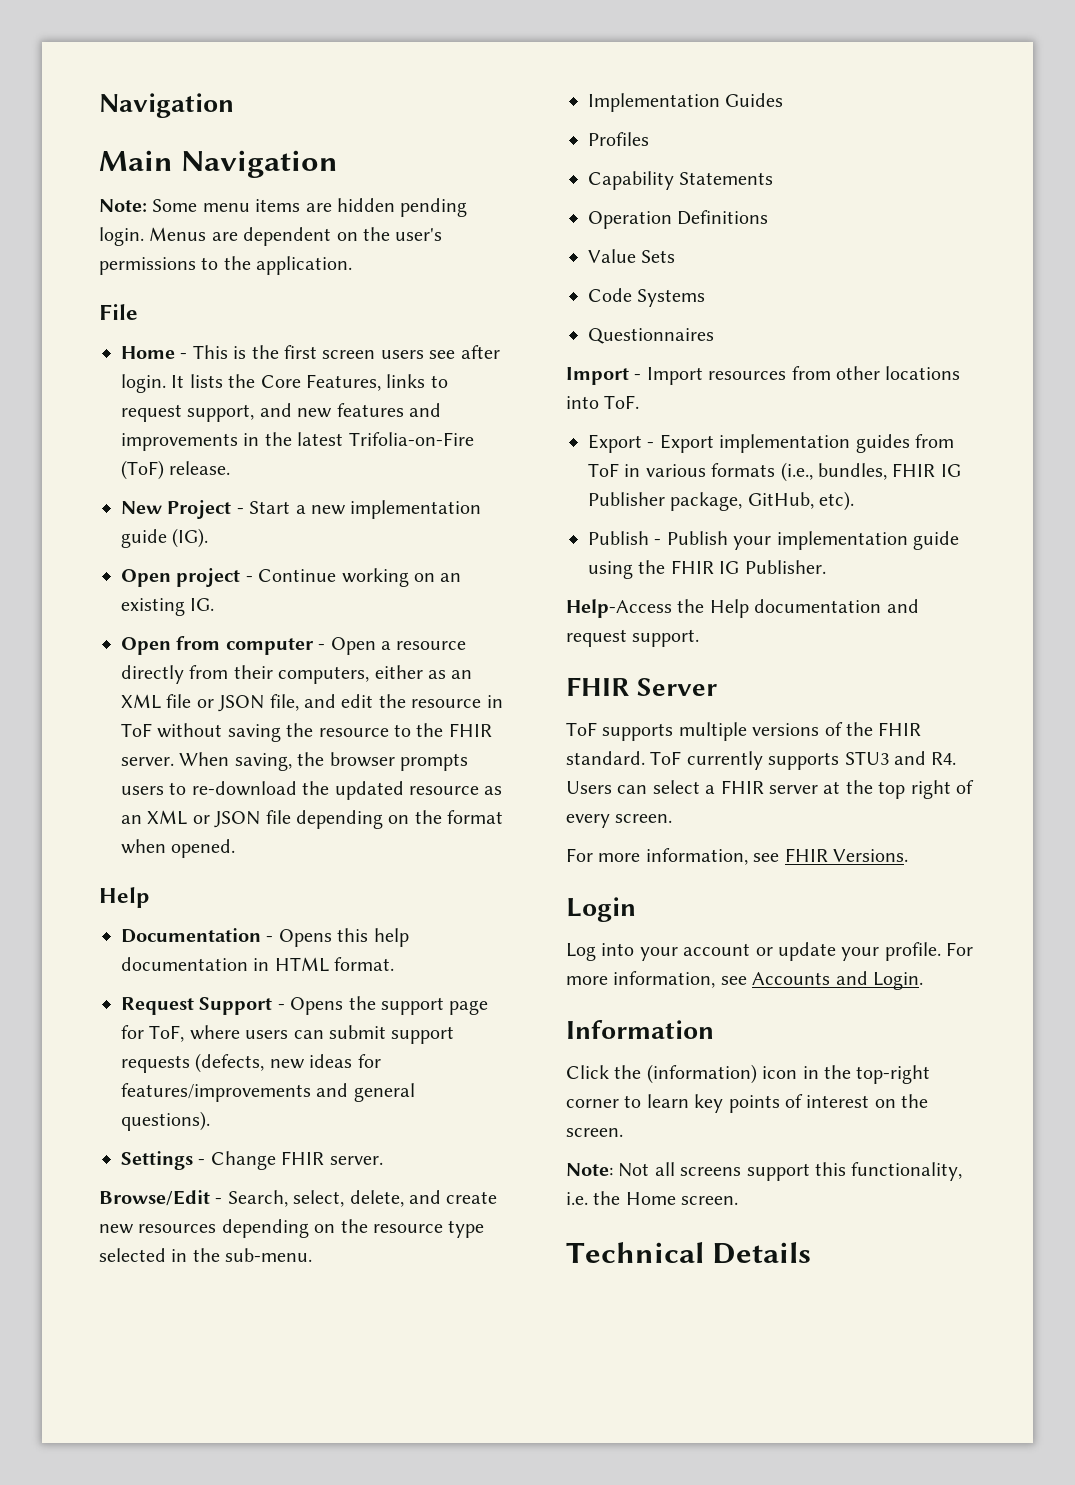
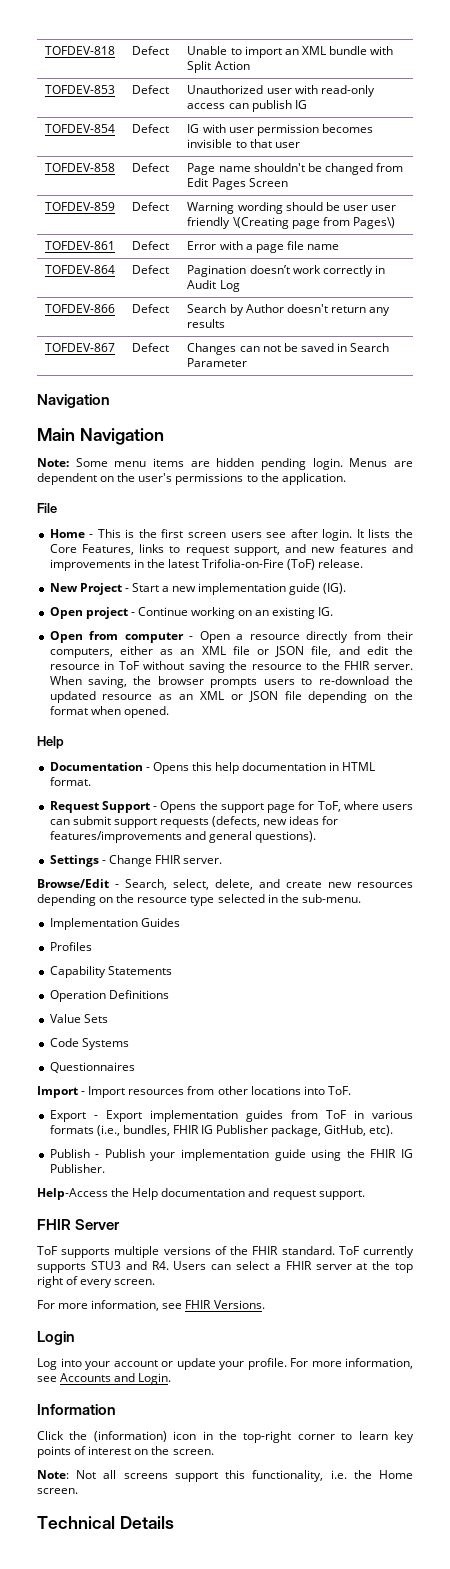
+ TOFDEV-818 | Defect | Unable to import an XML bundle with Split Action
+ TOFDEV-853 | Defect | Unauthorized user with read-only access can publish IG
+ TOFDEV-854 | Defect | IG with user permission becomes invisible to that user
+ TOFDEV-858 | Defect | Page name shouldn't be changed from Edit Pages Screen
+ TOFDEV-859 | Defect | Warning wording should be user user friendly \(Creating page from Pages\)
+ TOFDEV-861 | Defect | Error with a page file name
+ TOFDEV-864 | Defect | Pagination doesn’t work correctly in Audit Log
+ TOFDEV-866 | Defect | Search by Author doesn't return any results
+ TOFDEV-867 | Defect | Changes can not be saved in Search Parameter

